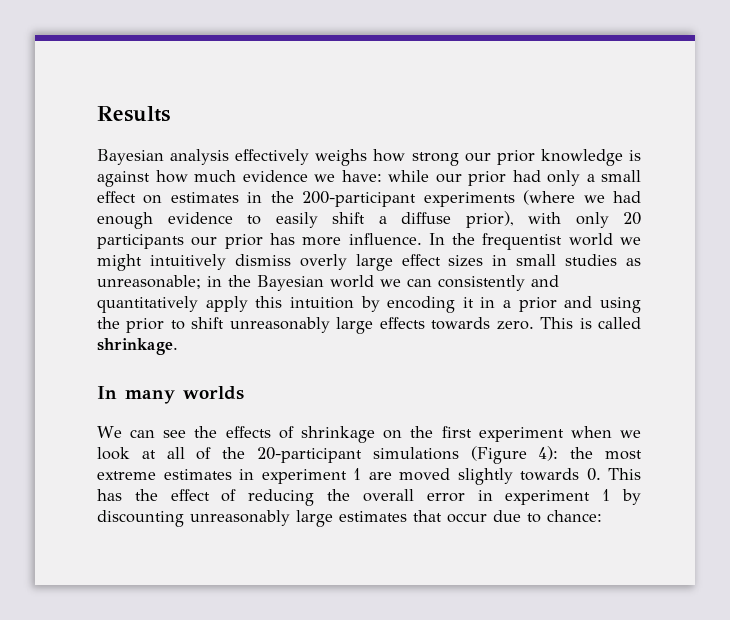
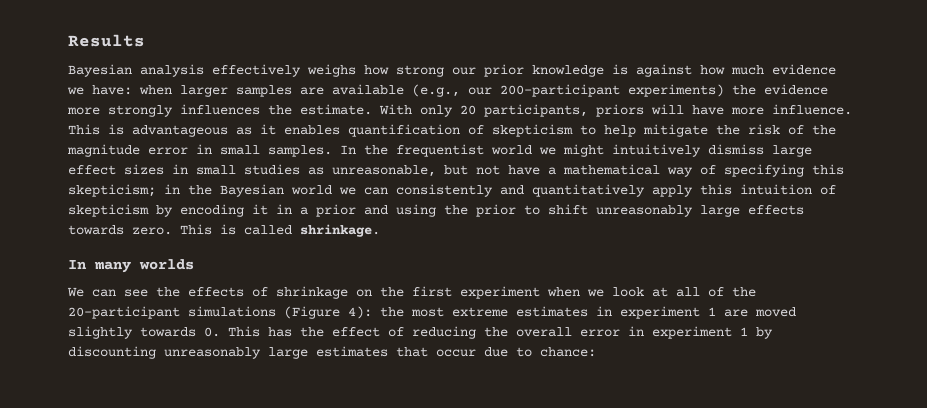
- Bayesian analysis effectively weighs how strong our prior knowledge is against how much evidence we have: while our prior had only a small effect on estimates in the 200-participant experiments (where we had enough evidence to easily shift a diffuse prior), with only 20 participants our prior has more influence.
+ Bayesian analysis effectively weighs how strong our prior knowledge is against how much evidence we have: when larger samples are available (e.g., our 200-participant experiments) the evidence more strongly influences the estimate. With only 20 participants, priors will have more influence. This is advantageous as it enables quantification of skepticism to help mitigate the risk of the magnitude error in small samples.
- In the frequentist world we might intuitively dismiss overly large effect sizes in small studies as unreasonable; in the Bayesian world we can consistently and quantitatively apply this intuition by encoding it in a prior and using the prior to shift unreasonably large effects towards zero.
+ In the frequentist world we might intuitively dismiss large effect sizes in small studies as unreasonable, but not have a mathematical way of specifying this skepticism; in the Bayesian world we can consistently and quantitatively apply this intuition of skepticism by encoding it in a prior and using the prior to shift unreasonably large effects towards zero.

